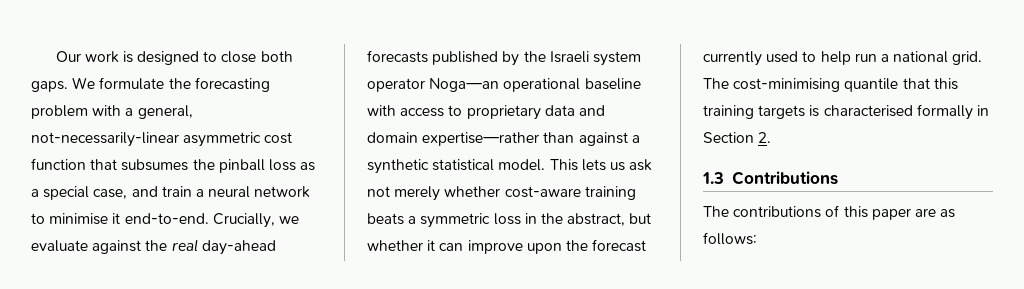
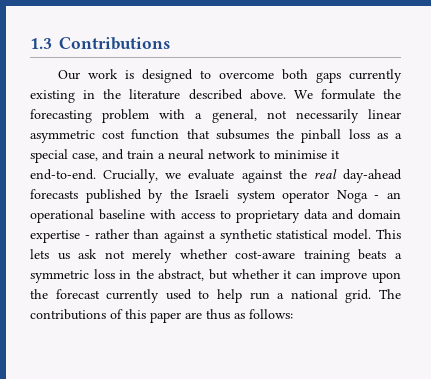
+ 1.3 Contributions
- Our work is designed to close both gaps.
+ Our work is designed to overcome both gaps currently existing in the literature described above.
- We formulate the forecasting problem with a general, not-necessarily-linear asymmetric cost function that subsumes the pinball loss as a special case, and train a neural network to minimise it end-to-end.
+ We formulate the forecasting problem with a general, not necessarily linear asymmetric cost function that subsumes the pinball loss as a special case, and train a neural network to minimise it end-to-end.
- Crucially, we evaluate against the real day-ahead forecasts published by the Israeli system operator Noga—an operational baseline with access to proprietary data and domain expertise—rather than against a synthetic statistical model.
+ Crucially, we evaluate against the real day-ahead forecasts published by the Israeli system operator Noga - an operational baseline with access to proprietary data and domain expertise - rather than against a synthetic statistical model.
- The cost-minimising quantile that this training targets is characterised formally in Section 2.
- 1.3 Contributions
- The contributions of this paper are as follows:
+ The contributions of this paper are thus as follows:

